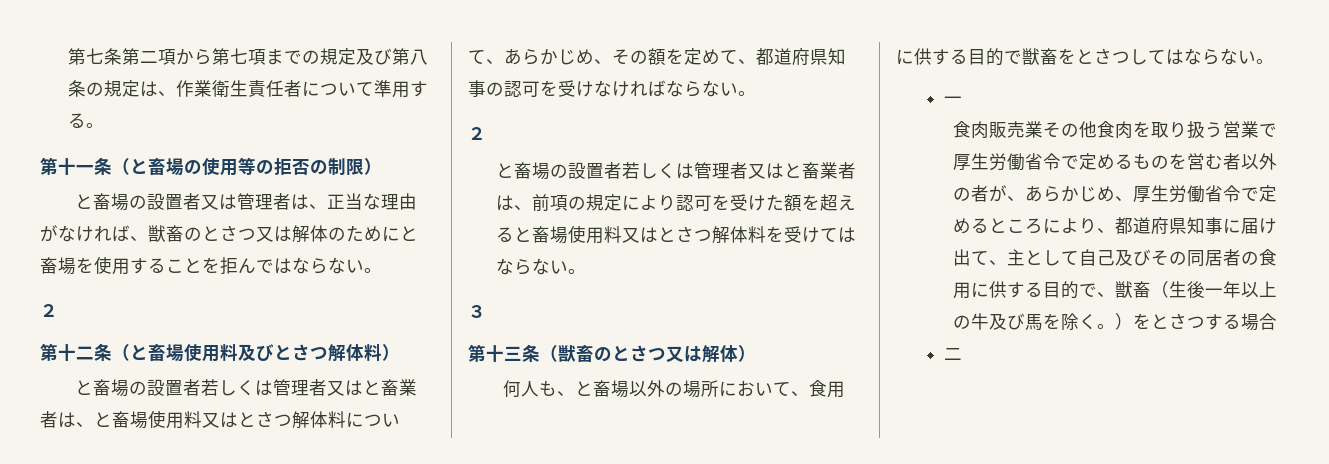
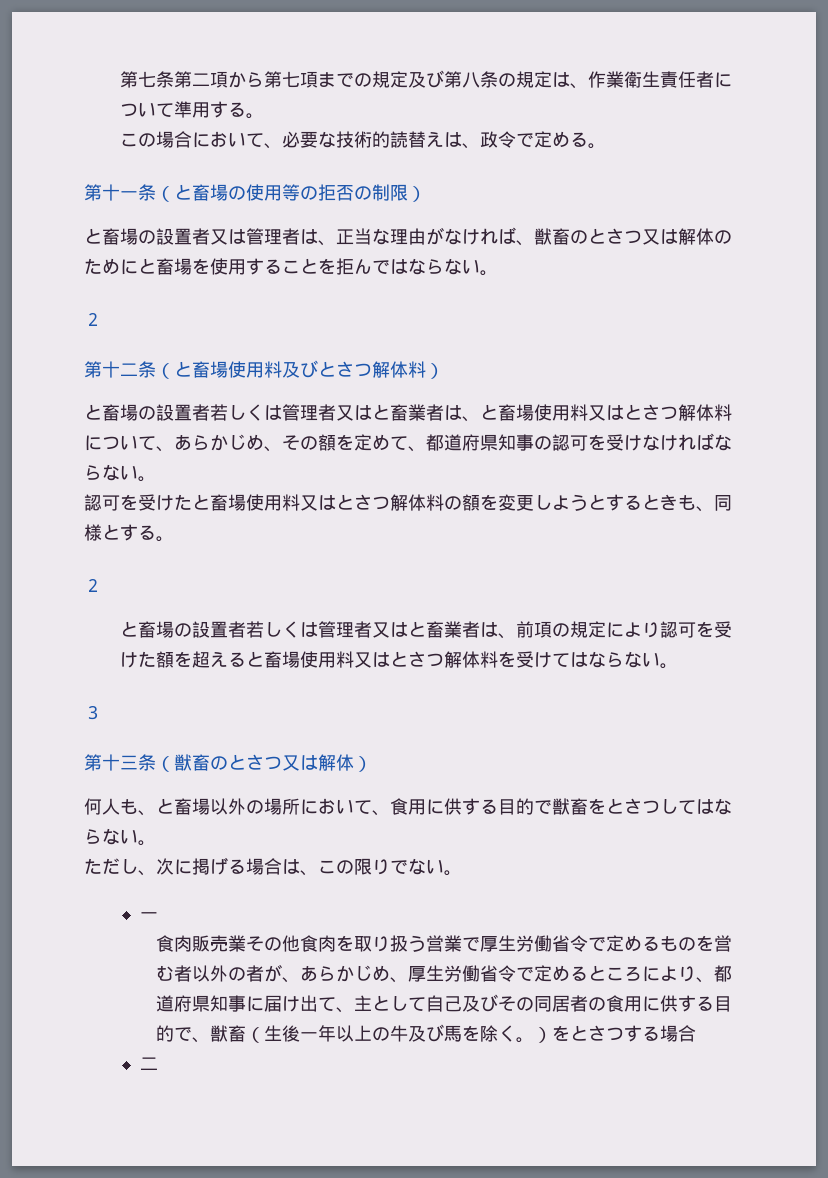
+ この場合において、必要な技術的読替えは、政令で定める。
+ 認可を受けたと畜場使用料又はとさつ解体料の額を変更しようとするときも、同様とする。
+ ただし、次に掲げる場合は、この限りでない。

